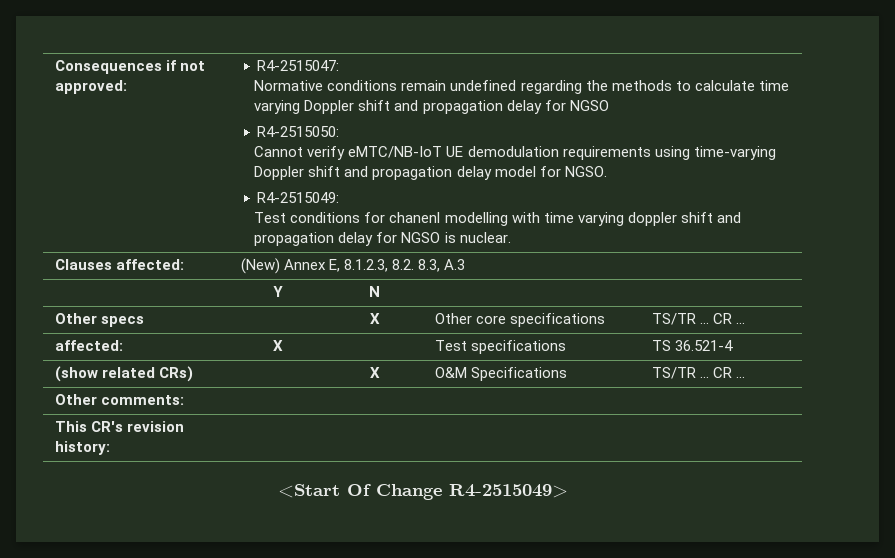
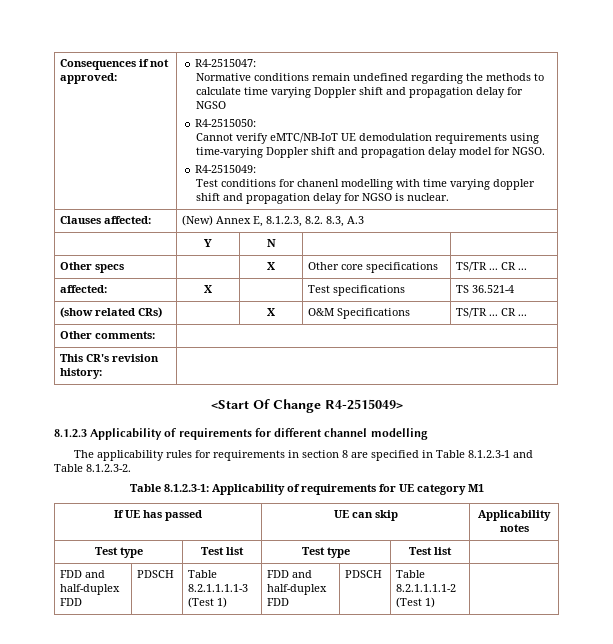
+ 8.1.2.3 Applicability of requirements for different channel modelling
+ The applicability rules for requirements in section 8 are specified in Table 8.1.2.3-1 and Table 8.1.2.3-2.
+ Table 8.1.2.3-1: Applicability of requirements for UE category M1
+ If UE has passed | UE can skip | Applicability notes
+ Test type | Test list | Test type | Test list |
+ FDD and half-duplex FDD | PDSCH | Table 8.2.1.1.1.1-3 (Test 1) | FDD and half-duplex FDD | PDSCH | Table 8.2.1.1.1.1-2 (Test 1) |

